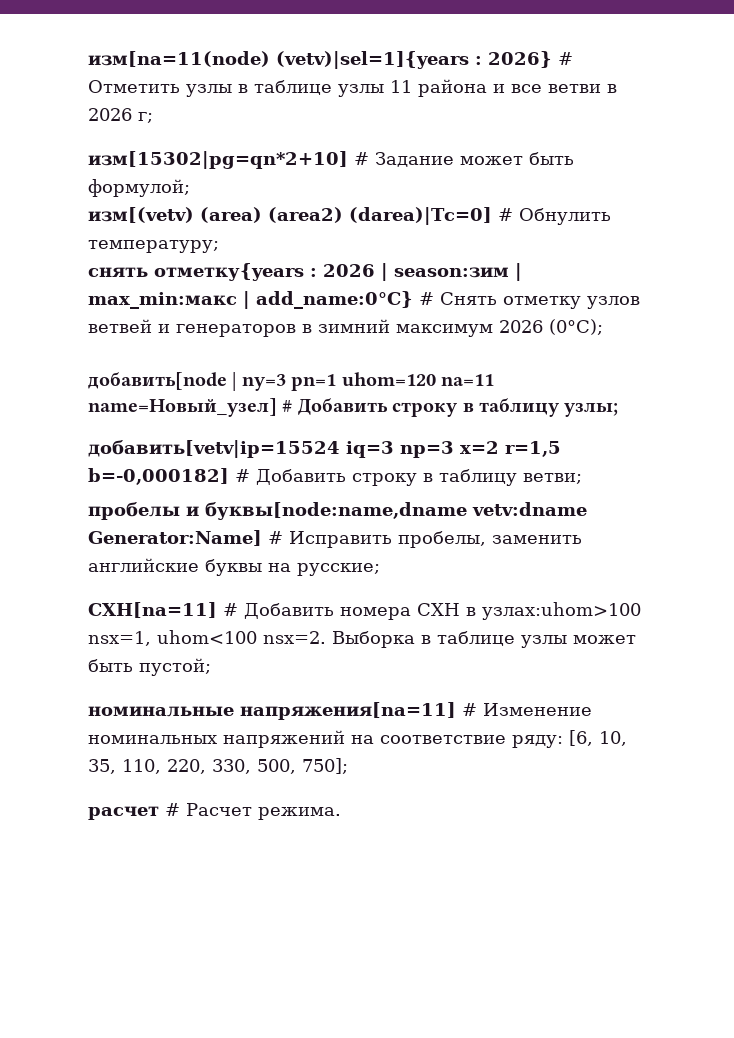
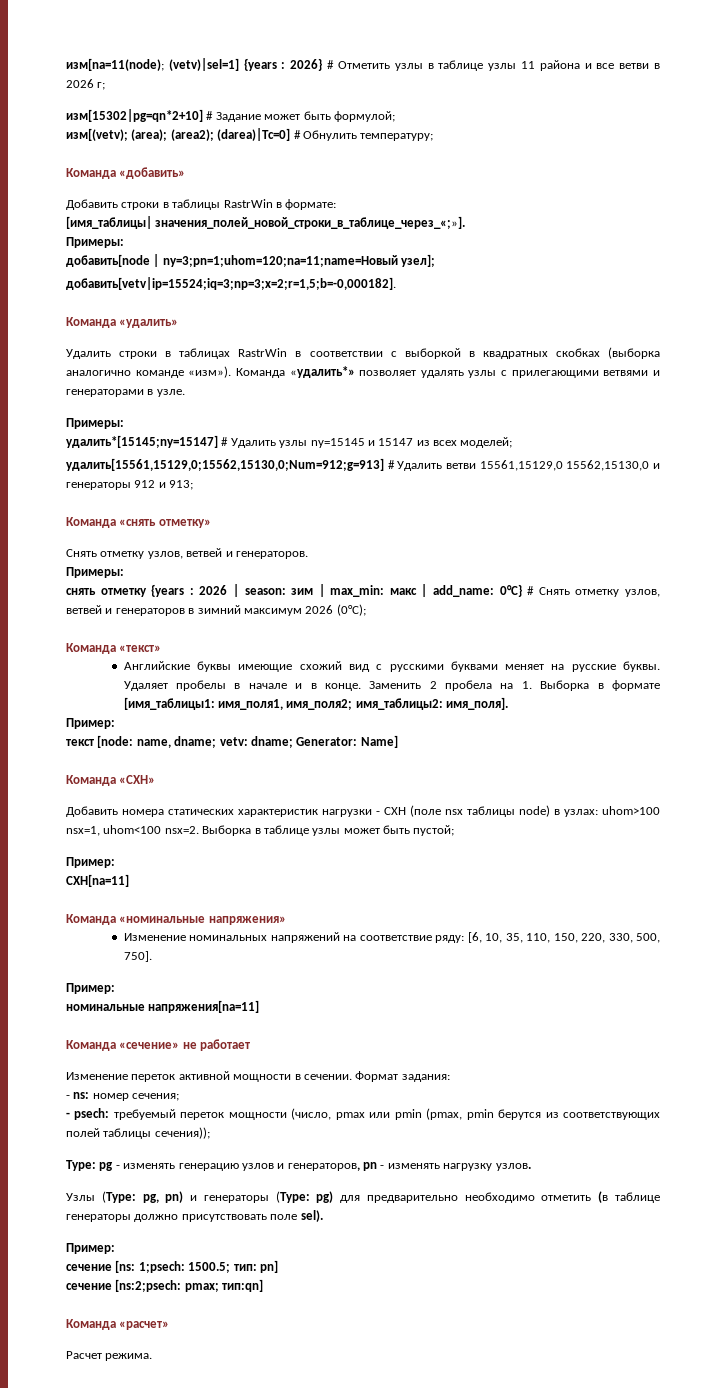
- изм[na=11(node) (vetv)|sel=1]{years : 2026} # Отметить узлы в таблице узлы 11 района и все ветви в 2026 г;
+ изм[na=11(node); (vetv)|sel=1] {years : 2026} # Отметить узлы в таблице узлы 11 района и все ветви в 2026 г;
- изм[(vetv) (area) (area2) (darea)|Tc=0] # Обнулить температуру;
+ изм[(vetv); (area); (area2); (darea)|Tc=0] # Обнулить температуру;
+ Команда «добавить»
+ Добавить строки в таблицы RastrWin в формате:
+ [имя_таблицы| значения_полей_новой_строки_в_таблице_через_«;»].
+ Примеры:
+ добавить[node | ny=3;pn=1;uhom=120;na=11;name=Новый узел];
+ добавить[vetv|ip=15524;iq=3;np=3;x=2;r=1,5;b=-0,000182].
+ Команда «удалить»
+ Удалить строки в таблицах RastrWin в соответствии с выборкой в квадратных скобках (выборка аналогично команде «изм»). Команда «удалить*» позволяет удалять узлы с прилегающими ветвями и генераторами в узле.
+ Примеры:
+ удалить*[15145;ny=15147] # Удалить узлы ny=15145 и 15147 из всех моделей;
+ удалить[15561,15129,0;15562,15130,0;Num=912;g=913] # Удалить ветви 15561,15129,0 15562,15130,0 и генераторы 912 и 913;
+ Команда «снять отметку»
+ Снять отметку узлов, ветвей и генераторов.
+ Примеры:
- снять отметку{years : 2026 | season:зим | max_min:макс | add_name:0°C} # Снять отметку узлов ветвей и генераторов в зимний максимум 2026 (0°C);
+ снять отметку {years : 2026 | season: зим | max_min: макс | add_name: 0°C} # Снять отметку узлов, ветвей и генераторов в зимний максимум 2026 (0°C);
- добавить[node | ny=3 pn=1 uhom=120 na=11 name=Новый_узел] # Добавить строку в таблицу узлы;
- добавить[vetv|ip=15524 iq=3 np=3 x=2 r=1,5 b=-0,000182] # Добавить строку в таблицу ветви;
- пробелы и буквы[node:name,dname vetv:dname Generator:Name] # Исправить пробелы, заменить английские буквы на русские;
- СХН[na=11] # Добавить номера СХН в узлах:uhom>100 nsx=1, uhom<100 nsx=2.
+ Команда «текст»
+ Английские буквы имеющие схожий вид с русскими буквами меняет на русские буквы. Удаляет пробелы в начале и в конце. Заменить 2 пробела на 1. Выборка в формате [имя_таблицы1: имя_поля1, имя_поля2; имя_таблицы2: имя_поля].
+ Пример:
+ текст [node: name, dname; vetv: dname; Generator: Name]
+ Команда «СХН»
+ Добавить номера статических характеристик нагрузки - СХН (поле nsx таблицы node) в узлах: uhom>100 nsx=1, uhom<100 nsx=2.
  Выборка в таблице узлы может быть пустой;
- номинальные напряжения[na=11] # Изменение номинальных напряжений на соответствие ряду: [6, 10, 35, 110, 220, 330, 500, 750];
- расчет # Расчет режима.
+ Пример:
+ СХН[na=11]
+ Команда «номинальные напряжения»
+ Изменение номинальных напряжений на соответствие ряду: [6, 10, 35, 110, 150, 220, 330, 500, 750].
+ Пример:
+ номинальные напряжения[na=11]
+ Команда «сечение» не работает
+ Изменение переток активной мощности в сечении. Формат задания:
+ - ns: номер сечения;
+ - psech: требуемый переток мощности (число, pmax или pmin (pmax, pmin берутся из соответствующих полей таблицы сечения));
+ Type: pg - изменять генерацию узлов и генераторов, pn - изменять нагрузку узлов.
+ Узлы (Type: pg, pn) и генераторы (Type: pg) для предварительно необходимо отметить (в таблице генераторы должно присутствовать поле sel).
+ Пример:
+ сечение [ns: 1;psech: 1500.5; тип: pn]
+ сечение [ns:2;psech: pmax; тип:qn]
+ Команда «расчет»
+ Расчет режима.

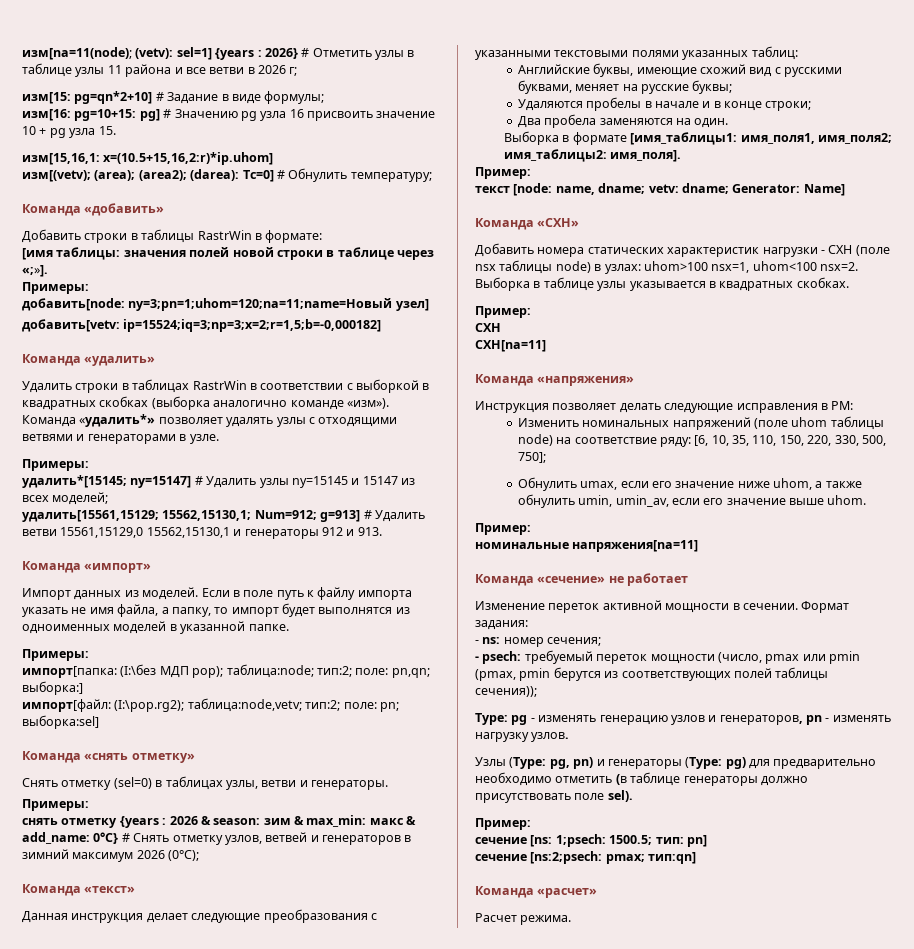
- изм[na=11(node); (vetv)|sel=1] {years : 2026} # Отметить узлы в таблице узлы 11 района и все ветви в 2026 г;
+ изм[na=11(node); (vetv): sel=1] {years : 2026} # Отметить узлы в таблице узлы 11 района и все ветви в 2026 г;
- изм[15302|pg=qn*2+10] # Задание может быть формулой;
+ изм[15: pg=qn*2+10] # Задание в виде формулы;
+ изм[16: pg=10+15: pg] # Значению pg узла 16 присвоить значение 10 + pg узла 15.
+ изм[15,16,1: x=(10.5+15,16,2:r)*ip.uhom]
- изм[(vetv); (area); (area2); (darea)|Tc=0] # Обнулить температуру;
+ изм[(vetv); (area); (area2); (darea): Tc=0] # Обнулить температуру;
- [имя_таблицы| значения_полей_новой_строки_в_таблице_через_«;»].
+ [имя таблицы: значения полей новой строки в таблице через «;»].
  Примеры:
- добавить[node | ny=3;pn=1;uhom=120;na=11;name=Новый узел];
- добавить[vetv|ip=15524;iq=3;np=3;x=2;r=1,5;b=-0,000182].
+ добавить[node: ny=3;pn=1;uhom=120;na=11;name=Новый узел]
+ добавить[vetv: ip=15524;iq=3;np=3;x=2;r=1,5;b=-0,000182]
- Команда «удалить*» позволяет удалять узлы с прилегающими ветвями и генераторами в узле.
+ Команда «удалить*» позволяет удалять узлы с отходящими ветвями и генераторами в узле.
- удалить*[15145;ny=15147] # Удалить узлы ny=15145 и 15147 из всех моделей;
+ удалить*[15145; ny=15147] # Удалить узлы ny=15145 и 15147 из всех моделей;
- удалить[15561,15129,0;15562,15130,0;Num=912;g=913] # Удалить ветви 15561,15129,0 15562,15130,0 и генераторы 912 и 913;
+ удалить[15561,15129; 15562,15130,1; Num=912; g=913] # Удалить ветви 15561,15129,0 15562,15130,1 и генераторы 912 и 913.
+ Команда «импорт»
+ Импорт данных из моделей. Если в поле путь к файлу импорта указать не имя файла, а папку, то импорт будет выполнятся из одноименных моделей в указанной папке.
+ Примеры:
+ импорт[папка: (I:\без МДП pop); таблица:node; тип:2; поле: pn,qn; выборка:]
+ импорт[файл: (I:\pop.rg2); таблица:node,vetv; тип:2; поле: pn; выборка:sel]
- Снять отметку узлов, ветвей и генераторов.
+ Снять отметку (sel=0) в таблицах узлы, ветви и генераторы.
- снять отметку {years : 2026 | season: зим | max_min: макс | add_name: 0°C} # Снять отметку узлов, ветвей и генераторов в зимний максимум 2026 (0°C);
+ снять отметку {years : 2026 & season: зим & max_min: макс & add_name: 0°C} # Снять отметку узлов, ветвей и генераторов в зимний максимум 2026 (0°C);
+ Данная инструкция делает следующие преобразования с указанными текстовыми полями указанных таблиц:
- Английские буквы имеющие схожий вид с русскими буквами меняет на русские буквы. Удаляет пробелы в начале и в конце. Заменить 2 пробела на 1. Выборка в формате [имя_таблицы1: имя_поля1, имя_поля2; имя_таблицы2: имя_поля].
+ Английские буквы, имеющие схожий вид с русскими буквами, меняет на русские буквы;
+ Удаляются пробелы в начале и в конце строки;
+ Два пробела заменяются на один.
+ Выборка в формате [имя_таблицы1: имя_поля1, имя_поля2; имя_таблицы2: имя_поля].
- Выборка в таблице узлы может быть пустой;
+ Выборка в таблице узлы указывается в квадратных скобках.
  Пример:
+ СХН
- Команда «номинальные напряжения»
- Изменение номинальных напряжений на соответствие ряду: [6, 10, 35, 110, 150, 220, 330, 500, 750].
+ Команда «напряжения»
+ Инструкция позволяет делать следующие исправления в РМ:
+ Изменить номинальных напряжений (поле uhom таблицы node) на соответствие ряду: [6, 10, 35, 110, 150, 220, 330, 500, 750];
+ Обнулить umax, если его значение ниже uhom, а также обнулить umin, umin_av, если его значение выше uhom.

